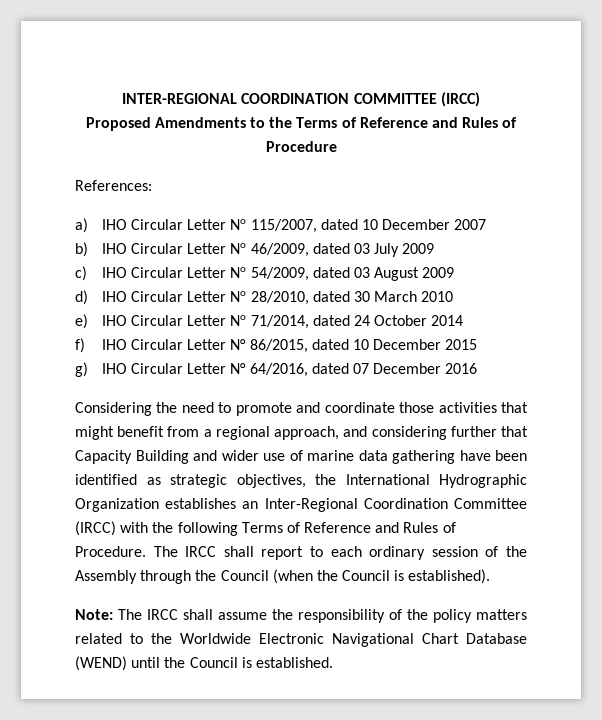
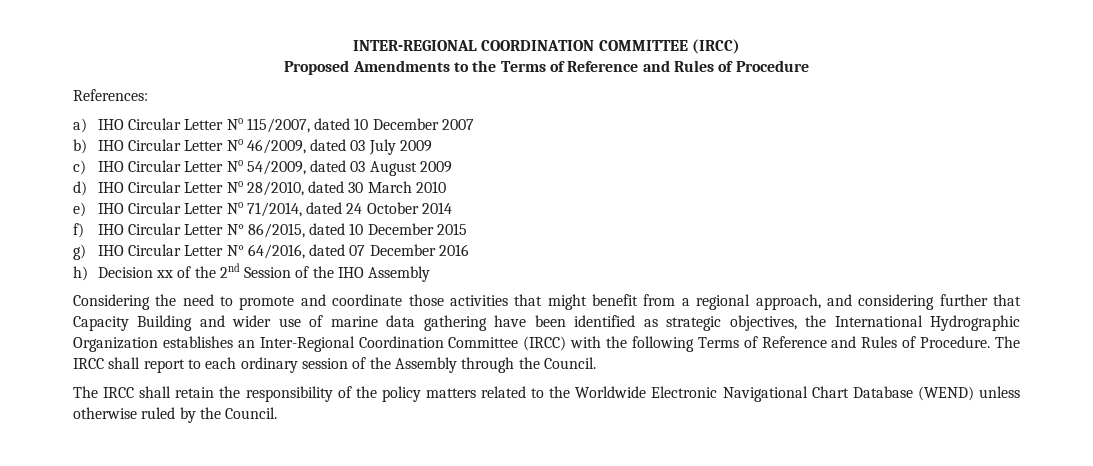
+ h) Decision xx of the 2nd Session of the IHO Assembly
- The IRCC shall report to each ordinary session of the Assembly through the Council (when the Council is established).
- Note: The IRCC shall assume the responsibility of the policy matters related to the Worldwide Electronic Navigational Chart Database (WEND) until the Council is established.
+ The IRCC shall report to each ordinary session of the Assembly through the Council.
+ The IRCC shall retain the responsibility of the policy matters related to the Worldwide Electronic Navigational Chart Database (WEND) unless otherwise ruled by the Council.

